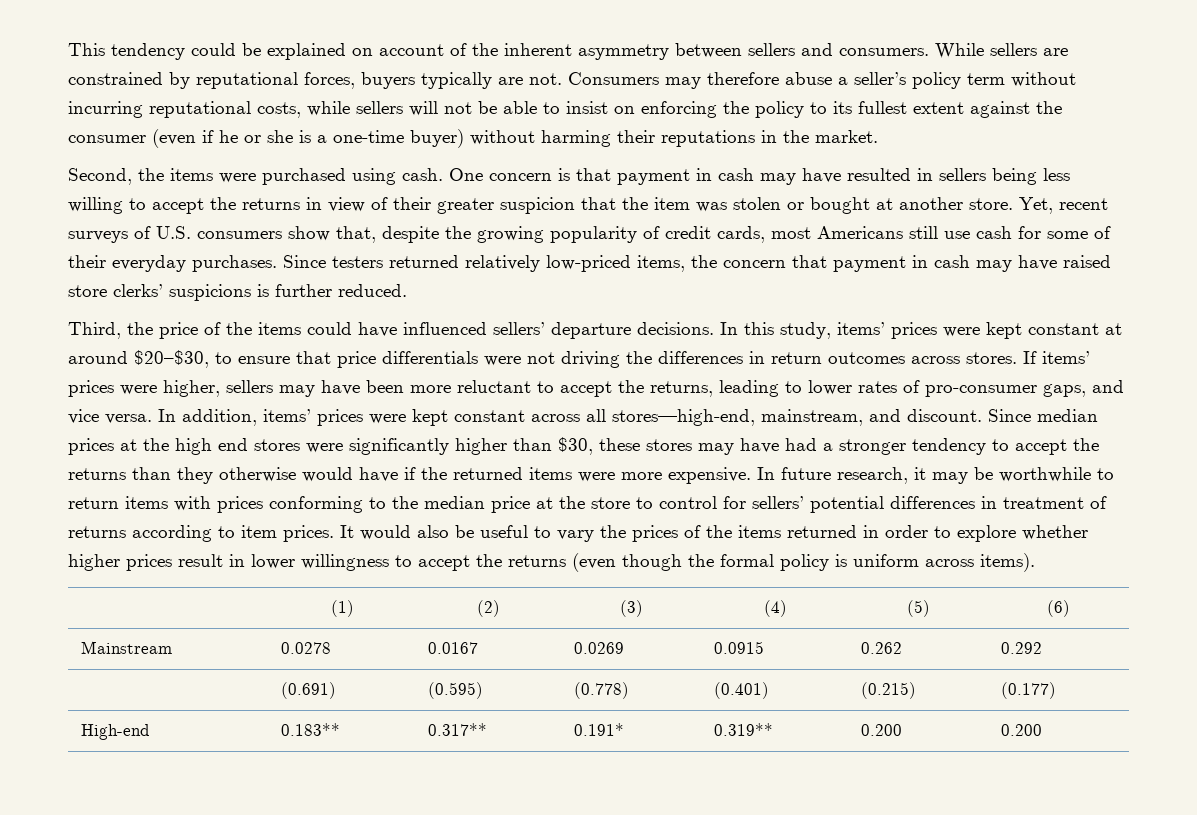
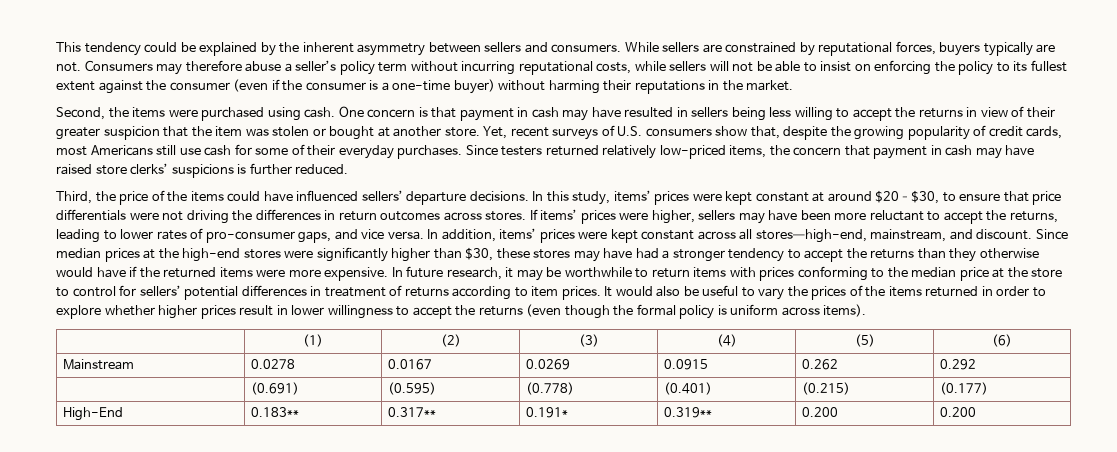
- This tendency could be explained on account of the inherent asymmetry between sellers and consumers.
+ This tendency could be explained by the inherent asymmetry between sellers and consumers.
- Consumers may therefore abuse a seller’s policy term without incurring reputational costs, while sellers will not be able to insist on enforcing the policy to its fullest extent against the consumer (even if he or she is a one-time buyer) without harming their reputations in the market.
+ Consumers may therefore abuse a seller’s policy term without incurring reputational costs, while sellers will not be able to insist on enforcing the policy to its fullest extent against the consumer (even if the consumer is a one-time buyer) without harming their reputations in the market.
- Since median prices at the high end stores were significantly higher than $30, these stores may have had a stronger tendency to accept the returns than they otherwise would have if the returned items were more expensive.
+ Since median prices at the high-end stores were significantly higher than $30, these stores may have had a stronger tendency to accept the returns than they otherwise would have if the returned items were more expensive.
- High-end | 0.183** | 0.317** | 0.191* | 0.319** | 0.200 | 0.200
+ High-End | 0.183** | 0.317** | 0.191* | 0.319** | 0.200 | 0.200

